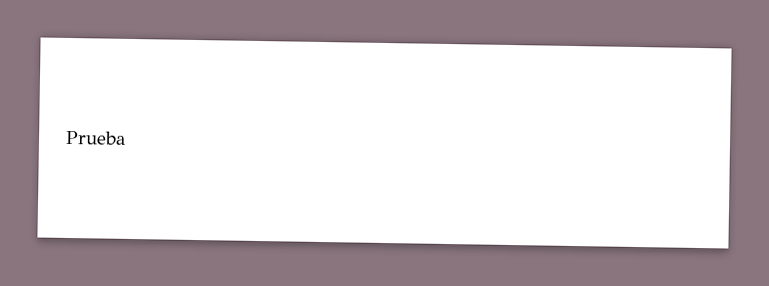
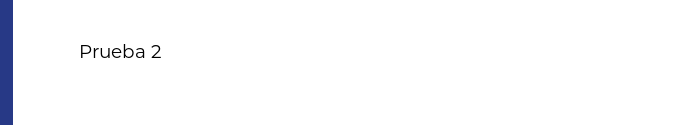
- Prueba
+ Prueba 2

